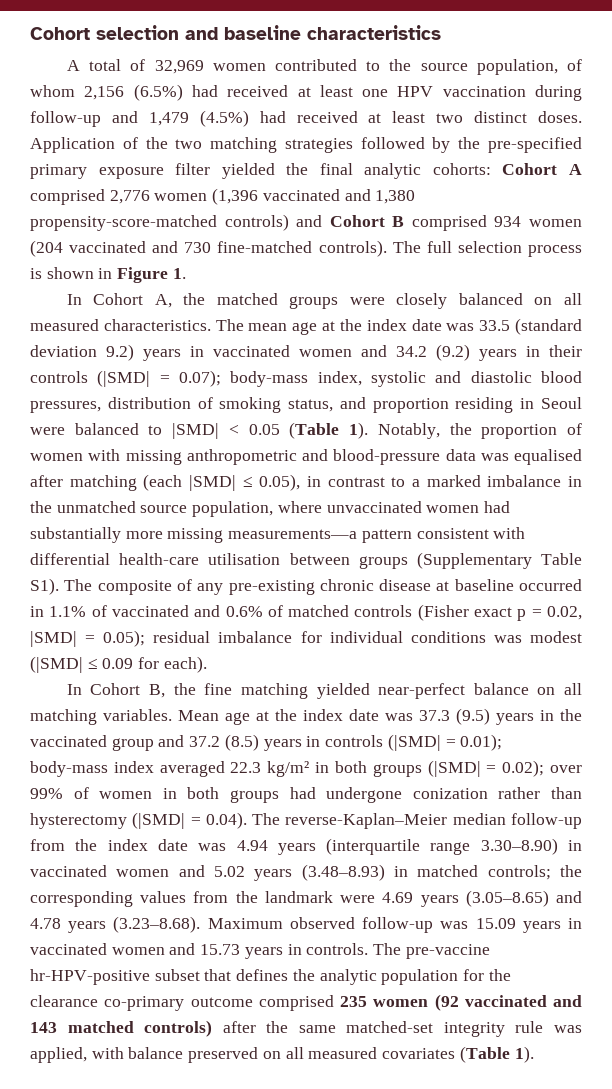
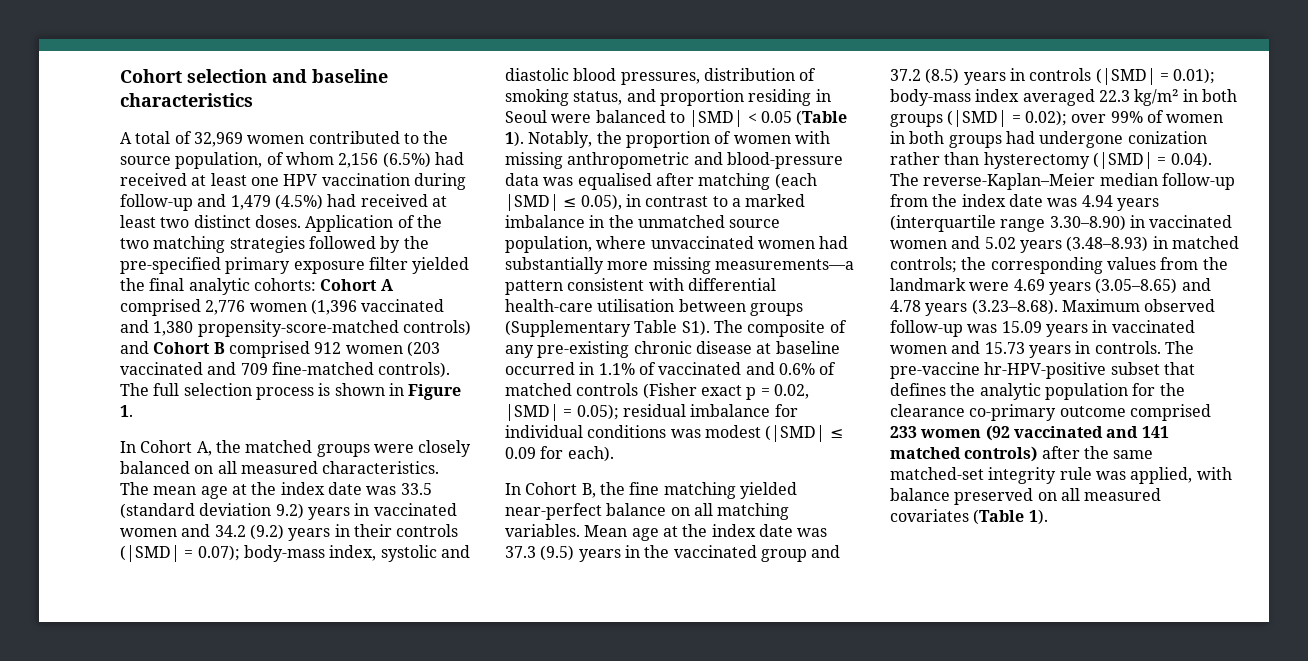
- Application of the two matching strategies followed by the pre-specified primary exposure filter yielded the final analytic cohorts: Cohort A comprised 2,776 women (1,396 vaccinated and 1,380 propensity-score-matched controls) and Cohort B comprised 934 women (204 vaccinated and 730 fine-matched controls).
+ Application of the two matching strategies followed by the pre-specified primary exposure filter yielded the final analytic cohorts: Cohort A comprised 2,776 women (1,396 vaccinated and 1,380 propensity-score-matched controls) and Cohort B comprised 912 women (203 vaccinated and 709 fine-matched controls).
- The pre-vaccine hr-HPV-positive subset that defines the analytic population for the clearance co-primary outcome comprised 235 women (92 vaccinated and 143 matched controls) after the same matched-set integrity rule was applied, with balance preserved on all measured covariates (Table 1).
+ The pre-vaccine hr-HPV-positive subset that defines the analytic population for the clearance co-primary outcome comprised 233 women (92 vaccinated and 141 matched controls) after the same matched-set integrity rule was applied, with balance preserved on all measured covariates (Table 1).

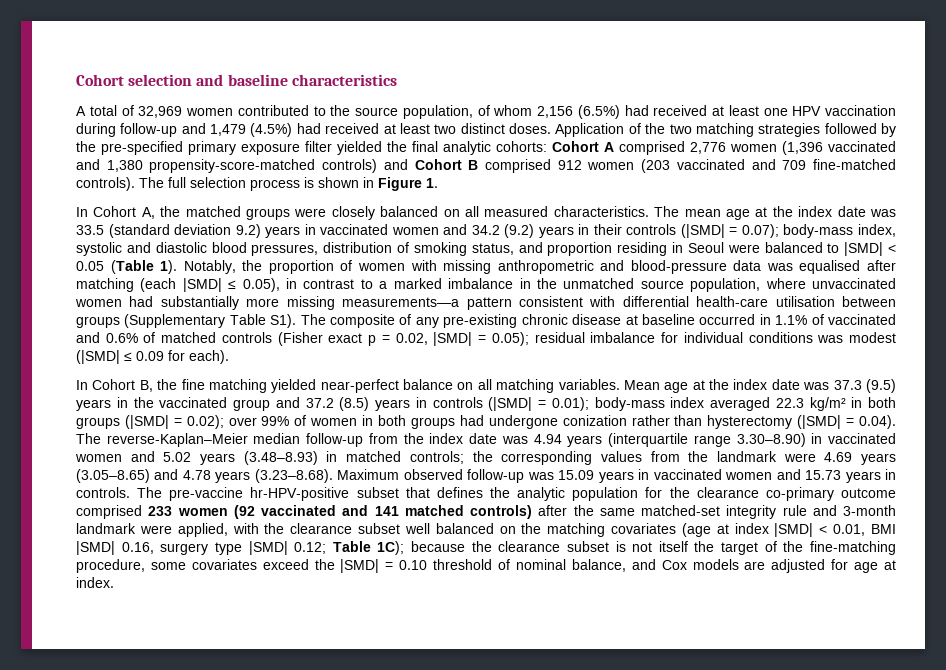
- The pre-vaccine hr-HPV-positive subset that defines the analytic population for the clearance co-primary outcome comprised 233 women (92 vaccinated and 141 matched controls) after the same matched-set integrity rule was applied, with balance preserved on all measured covariates (Table 1).
+ The pre-vaccine hr-HPV-positive subset that defines the analytic population for the clearance co-primary outcome comprised 233 women (92 vaccinated and 141 matched controls) after the same matched-set integrity rule and 3-month landmark were applied, with the clearance subset well balanced on the matching covariates (age at index |SMD| < 0.01, BMI |SMD| 0.16, surgery type |SMD| 0.12; Table 1C); because the clearance subset is not itself the target of the fine-matching procedure, some covariates exceed the |SMD| = 0.10 threshold of nominal balance, and Cox models are adjusted for age at index.

